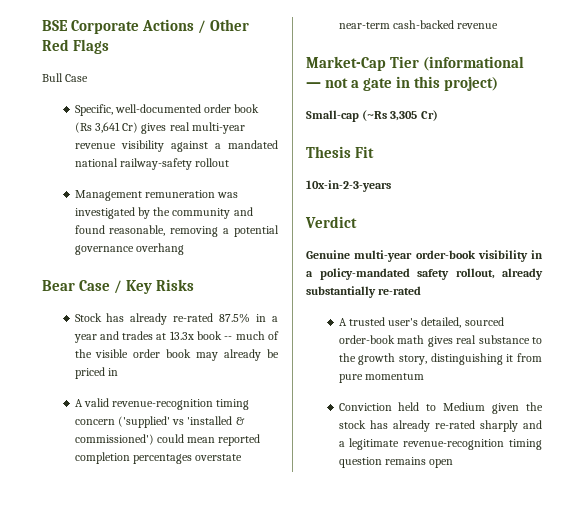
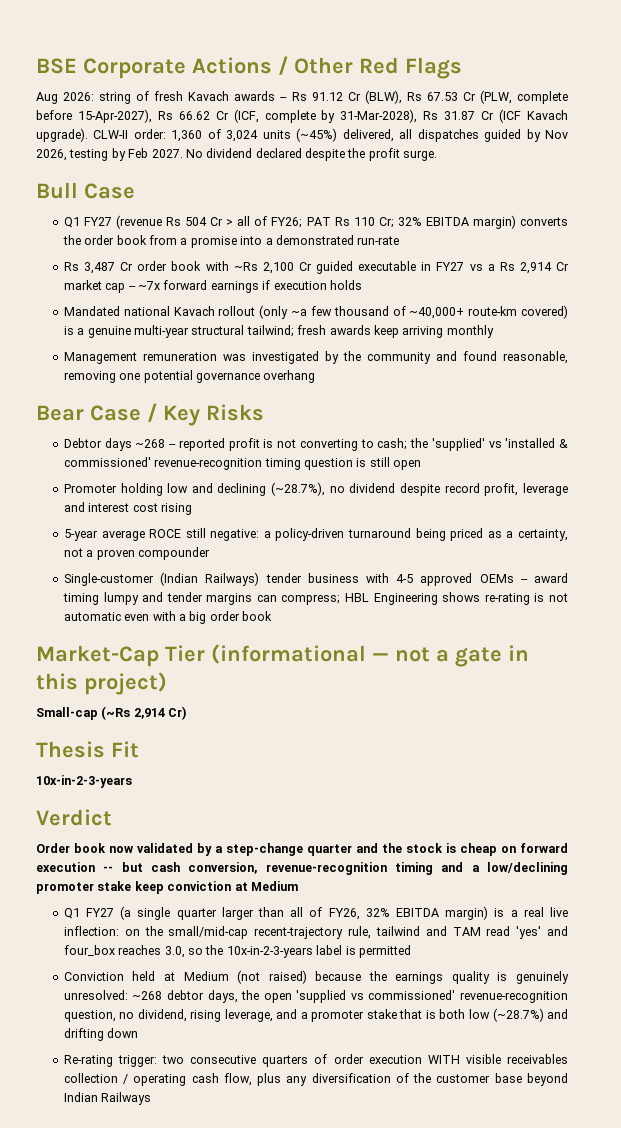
+ Aug 2026: string of fresh Kavach awards -- Rs 91.12 Cr (BLW), Rs 67.53 Cr (PLW, complete before 15-Apr-2027), Rs 66.62 Cr (ICF, complete by 31-Mar-2028), Rs 31.87 Cr (ICF Kavach upgrade). CLW-II order: 1,360 of 3,024 units (~45%) delivered, all dispatches guided by Nov 2026, testing by Feb 2027. No dividend declared despite the profit surge.
  Bull Case
- Specific, well-documented order book (Rs 3,641 Cr) gives real multi-year revenue visibility against a mandated national railway-safety rollout
+ Q1 FY27 (revenue Rs 504 Cr > all of FY26; PAT Rs 110 Cr; 32% EBITDA margin) converts the order book from a promise into a demonstrated run-rate
+ Rs 3,487 Cr order book with ~Rs 2,100 Cr guided executable in FY27 vs a Rs 2,914 Cr market cap -- ~7x forward earnings if execution holds
+ Mandated national Kavach rollout (only ~a few thousand of ~40,000+ route-km covered) is a genuine multi-year structural tailwind; fresh awards keep arriving monthly
- Management remuneration was investigated by the community and found reasonable, removing a potential governance overhang
+ Management remuneration was investigated by the community and found reasonable, removing one potential governance overhang
- Stock has already re-rated 87.5% in a year and trades at 13.3x book -- much of the visible order book may already be priced in
- A valid revenue-recognition timing concern ('supplied' vs 'installed & commissioned') could mean reported completion percentages overstate near-term cash-backed revenue
+ Debtor days ~268 -- reported profit is not converting to cash; the 'supplied' vs 'installed & commissioned' revenue-recognition timing question is still open
+ Promoter holding low and declining (~28.7%), no dividend despite record profit, leverage and interest cost rising
+ 5-year average ROCE still negative: a policy-driven turnaround being priced as a certainty, not a proven compounder
+ Single-customer (Indian Railways) tender business with 4-5 approved OEMs -- award timing lumpy and tender margins can compress; HBL Engineering shows re-rating is not automatic even with a big order book
- Small-cap (~Rs 3,305 Cr)
+ Small-cap (~Rs 2,914 Cr)
- Genuine multi-year order-book visibility in a policy-mandated safety rollout, already substantially re-rated
- A trusted user's detailed, sourced order-book math gives real substance to the growth story, distinguishing it from pure momentum
- Conviction held to Medium given the stock has already re-rated sharply and a legitimate revenue-recognition timing question remains open
+ Order book now validated by a step-change quarter and the stock is cheap on forward execution -- but cash conversion, revenue-recognition timing and a low/declining promoter stake keep conviction at Medium
+ Q1 FY27 (a single quarter larger than all of FY26, 32% EBITDA margin) is a real live inflection: on the small/mid-cap recent-trajectory rule, tailwind and TAM read 'yes' and four_box reaches 3.0, so the 10x-in-2-3-years label is permitted
+ Conviction held at Medium (not raised) because the earnings quality is genuinely unresolved: ~268 debtor days, the open 'supplied vs commissioned' revenue-recognition question, no dividend, rising leverage, and a promoter stake that is both low (~28.7%) and drifting down
+ Re-rating trigger: two consecutive quarters of order execution WITH visible receivables collection / operating cash flow, plus any diversification of the customer base beyond Indian Railways

